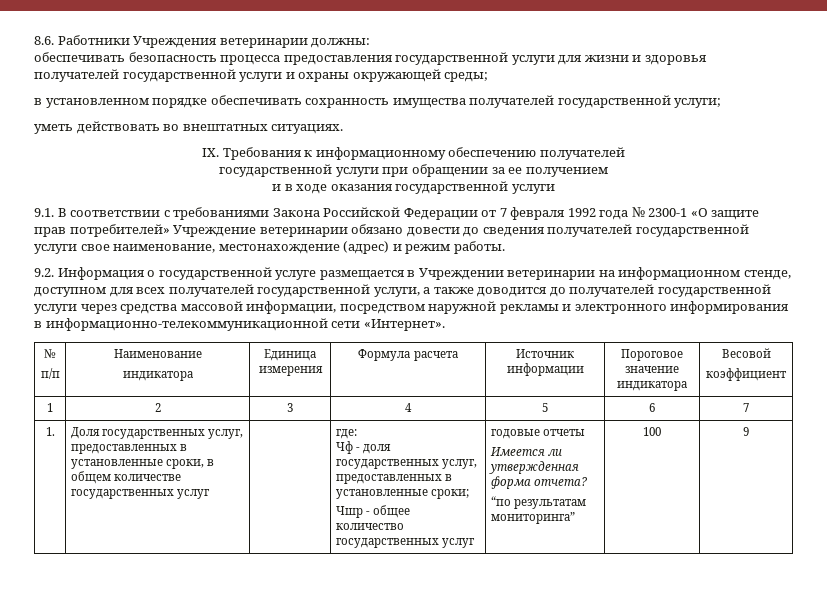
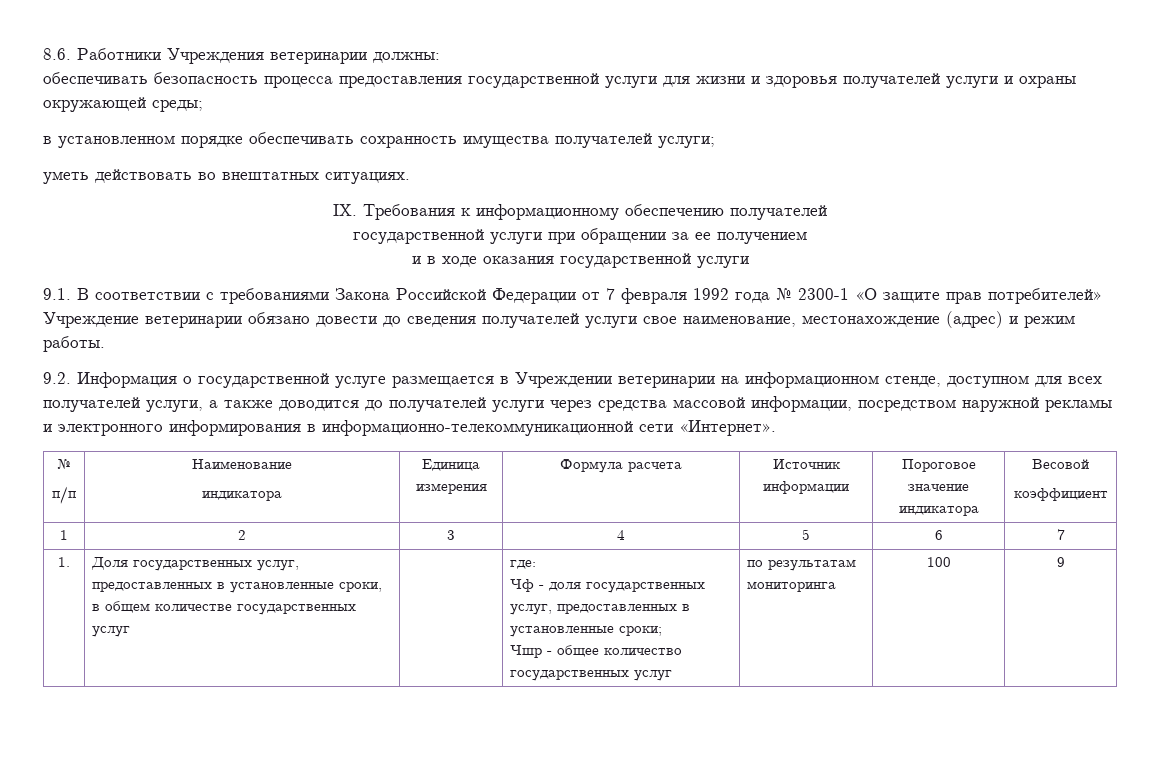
- обеспечивать безопасность процесса предоставления государственной услуги для жизни и здоровья получателей государственной услуги и охраны окружающей среды;
+ обеспечивать безопасность процесса предоставления государственной услуги для жизни и здоровья получателей услуги и охраны окружающей среды;
- в установленном порядке обеспечивать сохранность имущества получателей государственной услуги;
+ в установленном порядке обеспечивать сохранность имущества получателей услуги;
- 9.1. В соответствии с требованиями Закона Российской Федерации от 7 февраля 1992 года № 2300-1 «О защите прав потребителей» Учреждение ветеринарии обязано довести до сведения получателей государственной услуги свое наименование, местонахождение (адрес) и режим работы.
+ 9.1. В соответствии с требованиями Закона Российской Федерации от 7 февраля 1992 года № 2300-1 «О защите прав потребителей» Учреждение ветеринарии обязано довести до сведения получателей услуги свое наименование, местонахождение (адрес) и режим работы.
- 9.2. Информация о государственной услуге размещается в Учреждении ветеринарии на информационном стенде, доступном для всех получателей государственной услуги, а также доводится до получателей государственной услуги через средства массовой информации, посредством наружной рекламы и электронного информирования в информационно-телекоммуникационной сети «Интернет».
+ 9.2. Информация о государственной услуге размещается в Учреждении ветеринарии на информационном стенде, доступном для всех получателей услуги, а также доводится до получателей услуги через средства массовой информации, посредством наружной рекламы и электронного информирования в информационно-телекоммуникационной сети «Интернет».
- годовые отчеты
- Имеется ли утвержденная форма отчета?
- “по результатам мониторинга”
+ по результатам мониторинга

